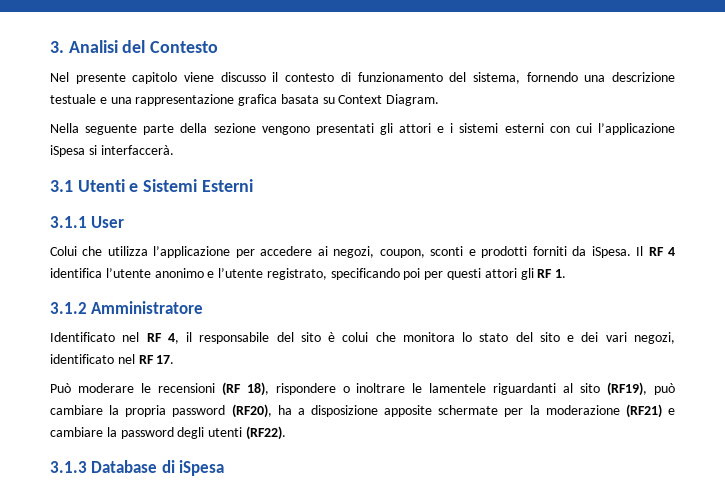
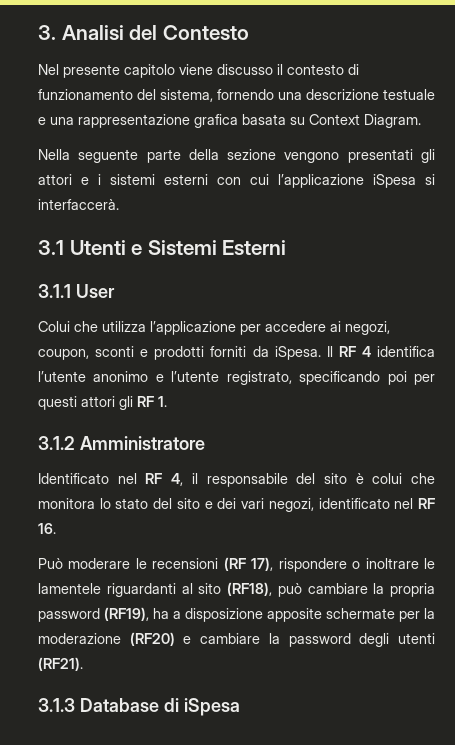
- Identificato nel RF 4, il responsabile del sito è colui che monitora lo stato del sito e dei vari negozi, identificato nel RF 17.
+ Identificato nel RF 4, il responsabile del sito è colui che monitora lo stato del sito e dei vari negozi, identificato nel RF 16.
- Può moderare le recensioni (RF 18), rispondere o inoltrare le lamentele riguardanti al sito (RF19), può cambiare la propria password (RF20), ha a disposizione apposite schermate per la moderazione (RF21) e cambiare la password degli utenti (RF22).
+ Può moderare le recensioni (RF 17), rispondere o inoltrare le lamentele riguardanti al sito (RF18), può cambiare la propria password (RF19), ha a disposizione apposite schermate per la moderazione (RF20) e cambiare la password degli utenti (RF21).

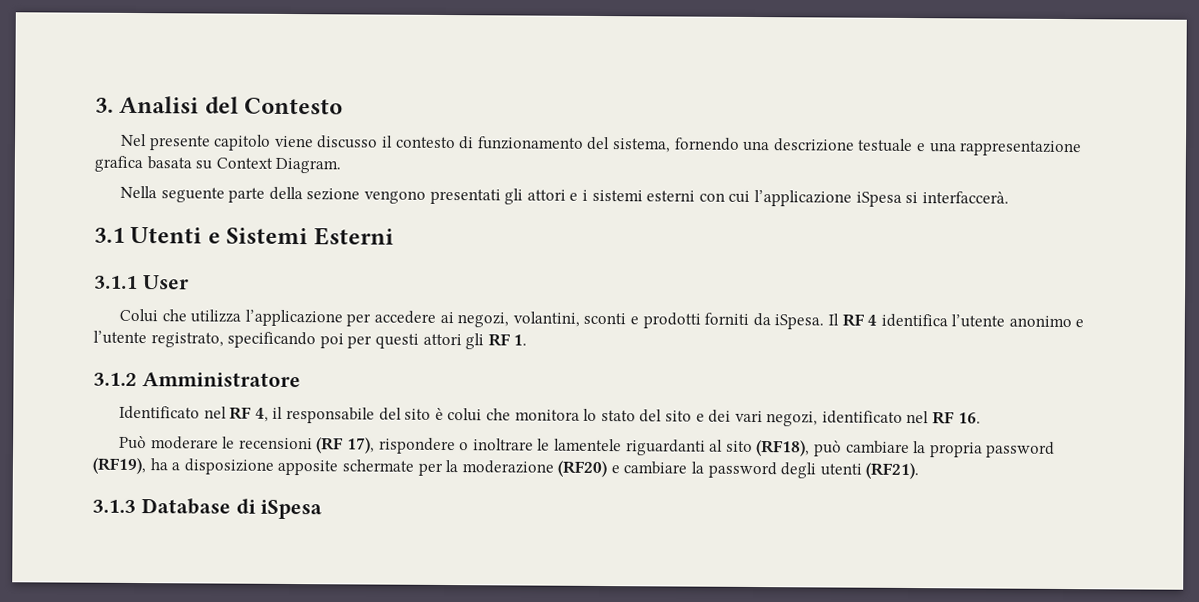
- Colui che utilizza l’applicazione per accedere ai negozi, coupon, sconti e prodotti forniti da iSpesa.
+ Colui che utilizza l’applicazione per accedere ai negozi, volantini, sconti e prodotti forniti da iSpesa.

